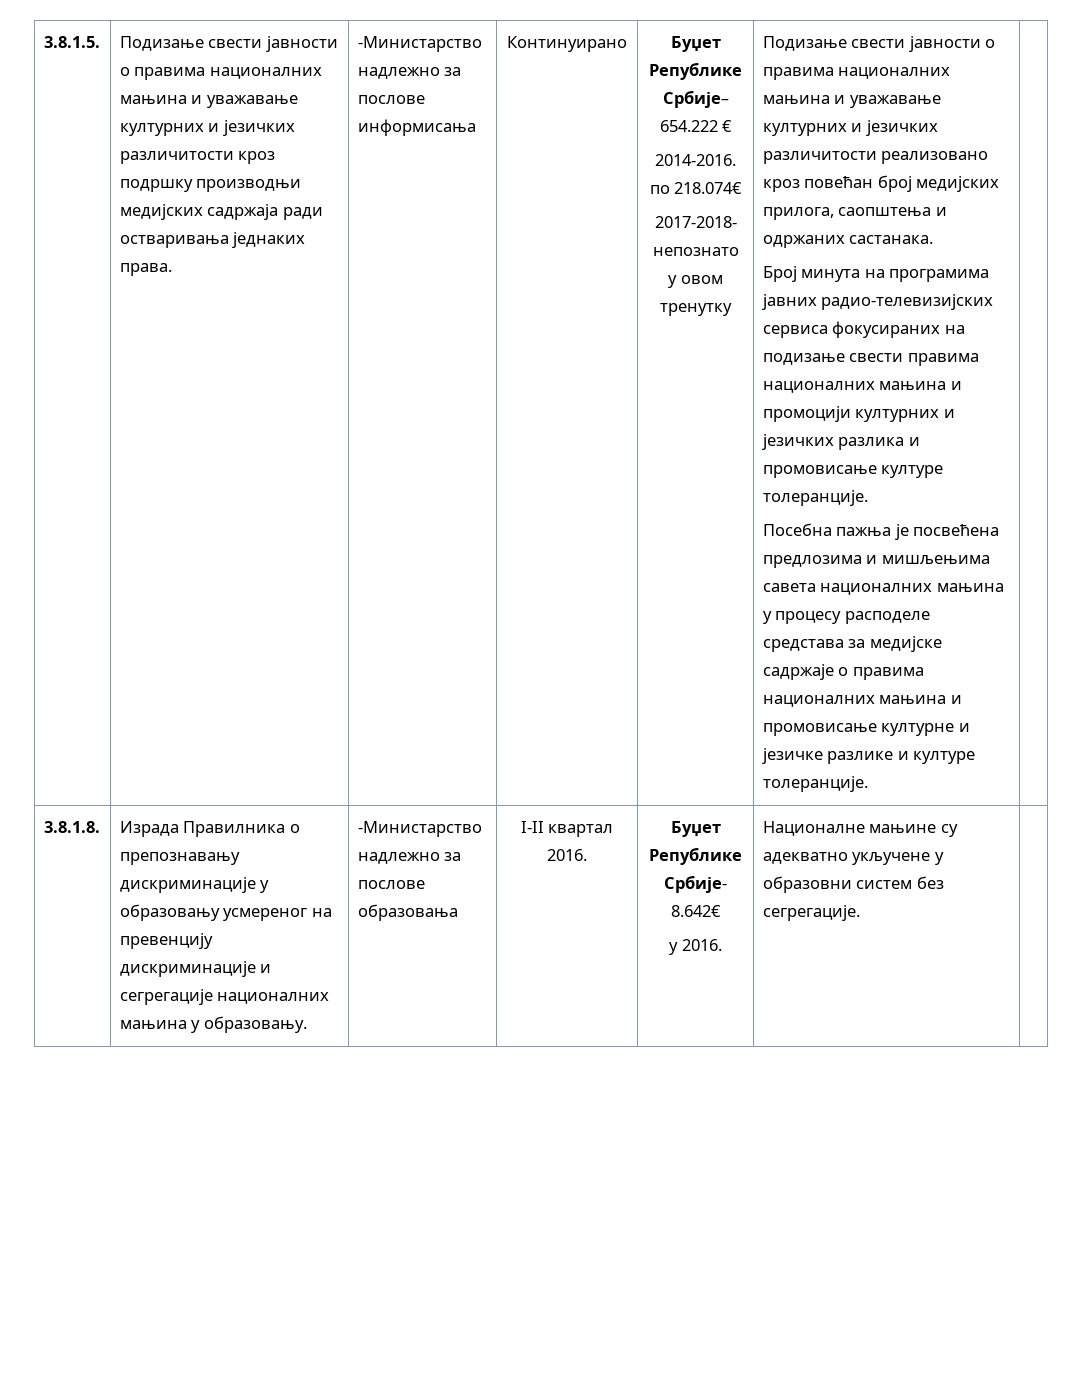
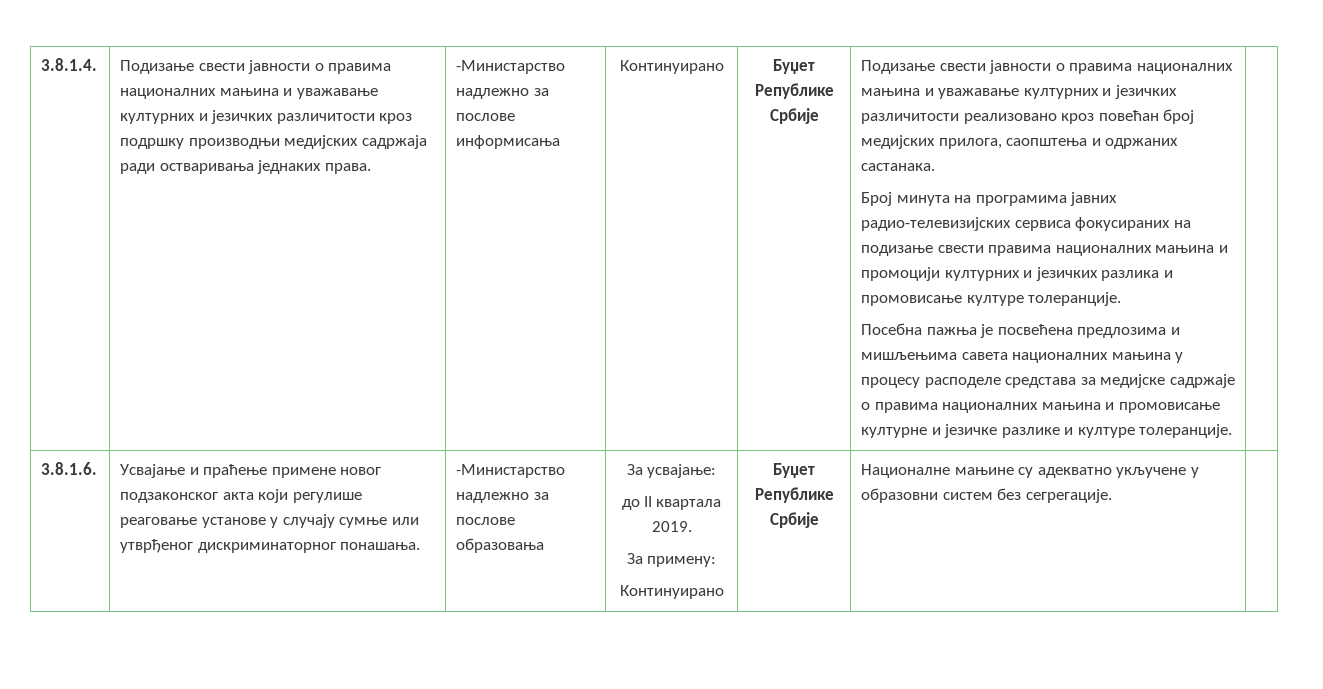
- 3.8.1.5.
+ 3.8.1.4.
- -Министарство надлежно за послове информисања | Континуирано | Буџет Републике Србије– 654.222 €
- 2014-2016. по 218.074€
- 2017-2018- непознато у овом тренутку
+ -Министарство надлежно за послове информисања | Континуирано | Буџет Републике Србије
- 3.8.1.8. | Израда Правилника о препознавању дискриминације у образовању усмереног на превенцију дискриминације и сегрегације националних мањина у образовању.
+ 3.8.1.6. | Усвајање и праћење примене новог подзаконског акта који регулише реаговање установе у случају сумње или утврђеног дискриминаторног понашања.
- I-II квартал 2016. | Буџет Републике Србије- 8.642€
- у 2016.
+ За усвајање:
+ до II квартала 2019.
+ За примену:
+ Континуирано | Буџет Републике Србије

